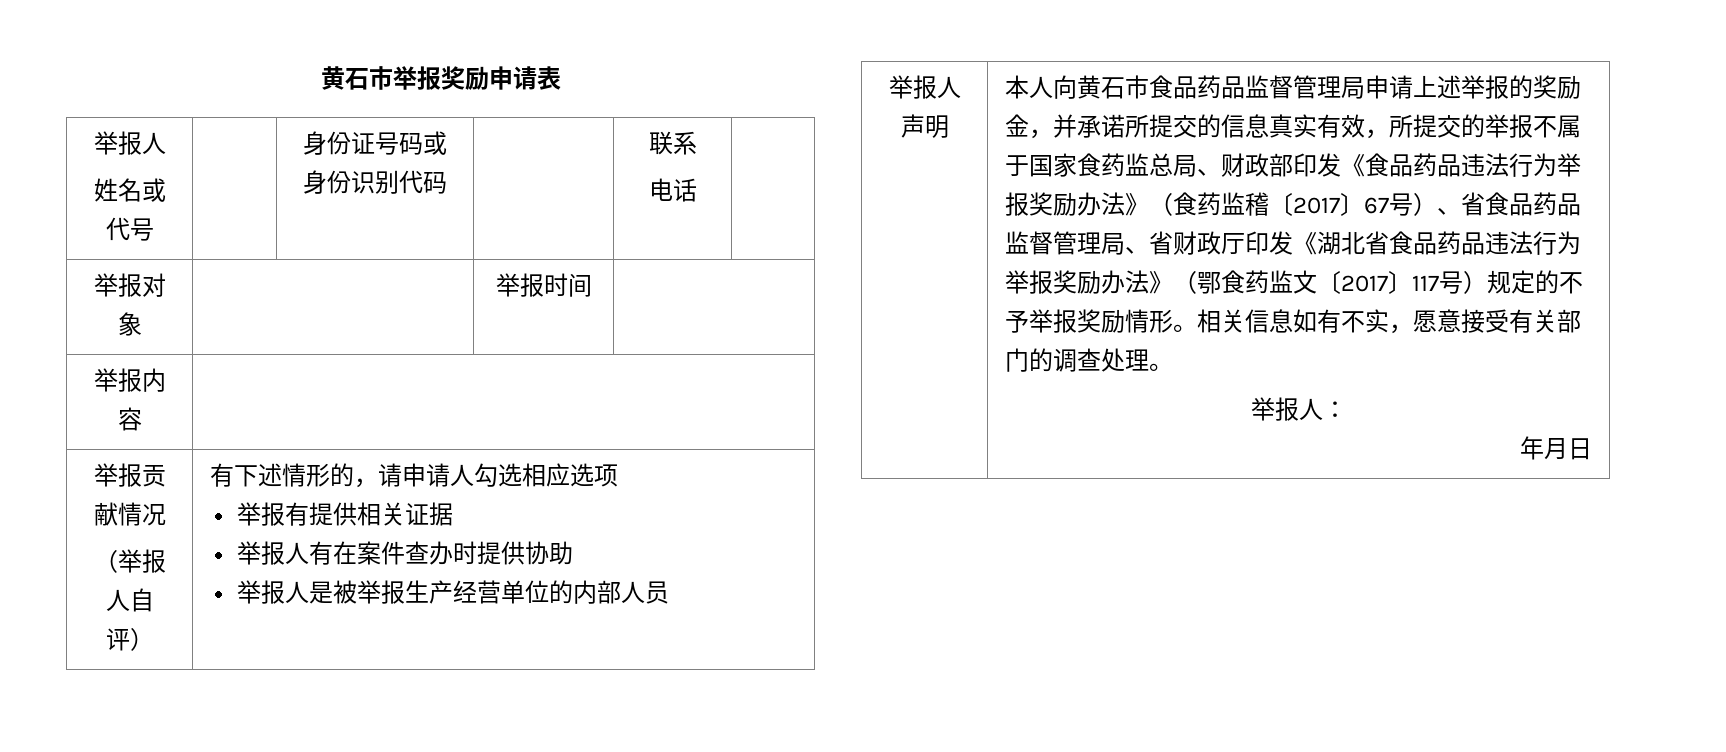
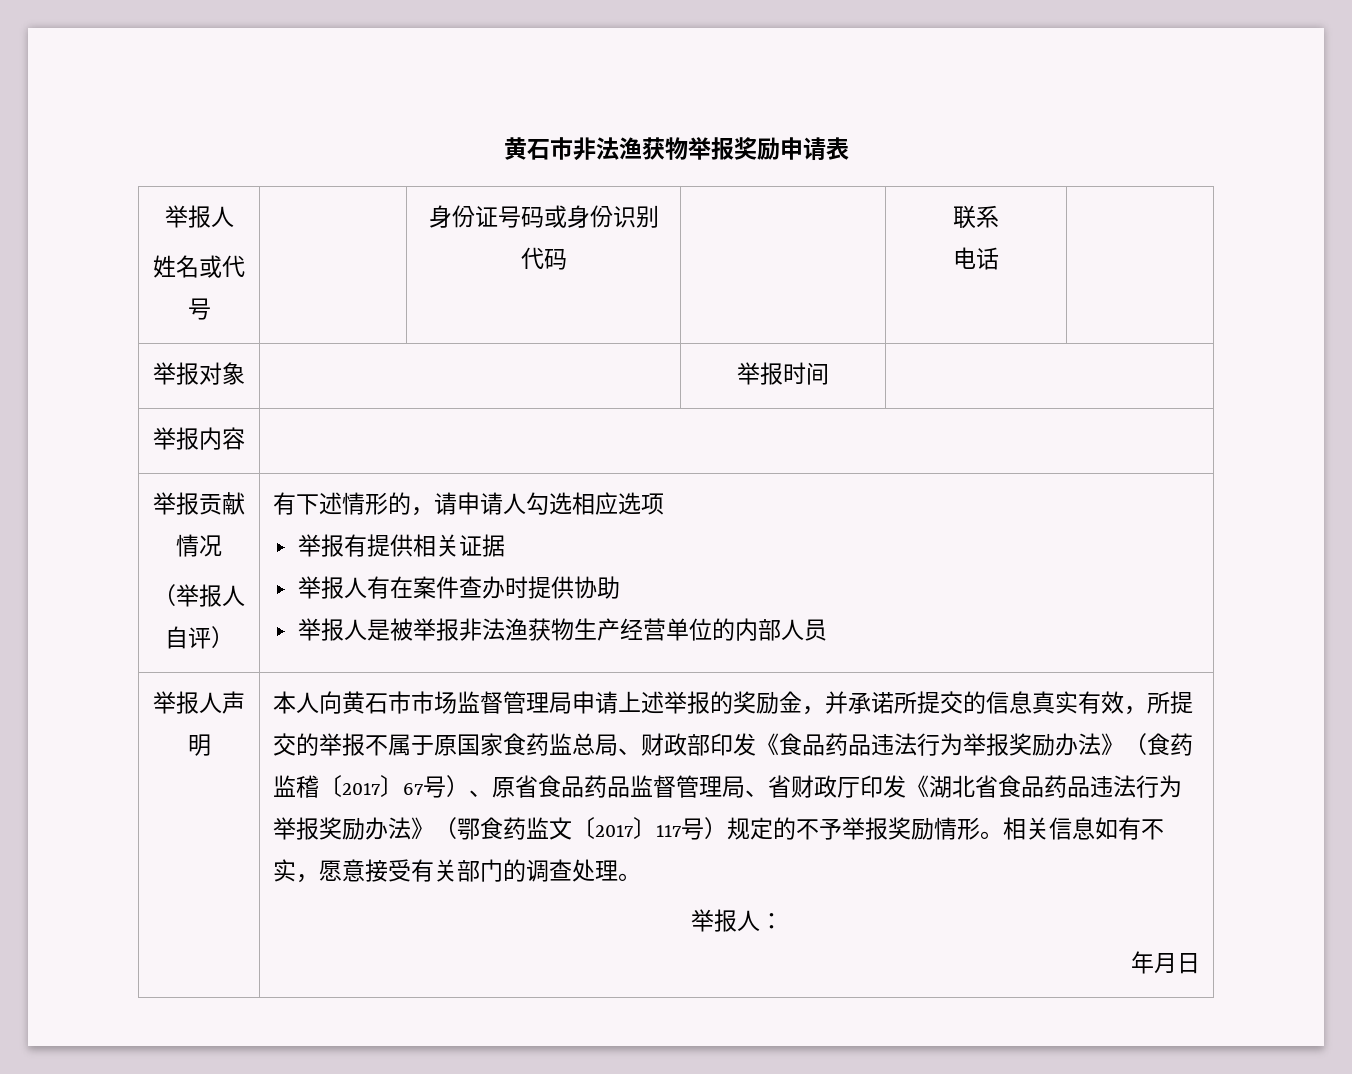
- 黄石市举报奖励申请表
+ 黄石市非法渔获物举报奖励申请表
  举报贡献情况
  （举报人自评） | 有下述情形的，请申请人勾选相应选项
  举报有提供相关证据
  举报人有在案件查办时提供协助
- 举报人是被举报生产经营单位的内部人员
+ 举报人是被举报非法渔获物生产经营单位的内部人员
- 本人向黄石市食品药品监督管理局申请上述举报的奖励金，并承诺所提交的信息真实有效，所提交的举报不属于国家食药监总局、财政部印发《食品药品违法行为举报奖励办法》（食药监稽〔2017〕67号）、省食品药品监督管理局、省财政厅印发《湖北省食品药品违法行为举报奖励办法》（鄂食药监文〔2017〕117号）规定的不予举报奖励情形。
+ 本人向黄石市市场监督管理局申请上述举报的奖励金，并承诺所提交的信息真实有效，所提交的举报不属于原国家食药监总局、财政部印发《食品药品违法行为举报奖励办法》（食药监稽〔2017〕67号）、原省食品药品监督管理局、省财政厅印发《湖北省食品药品违法行为举报奖励办法》（鄂食药监文〔2017〕117号）规定的不予举报奖励情形。

